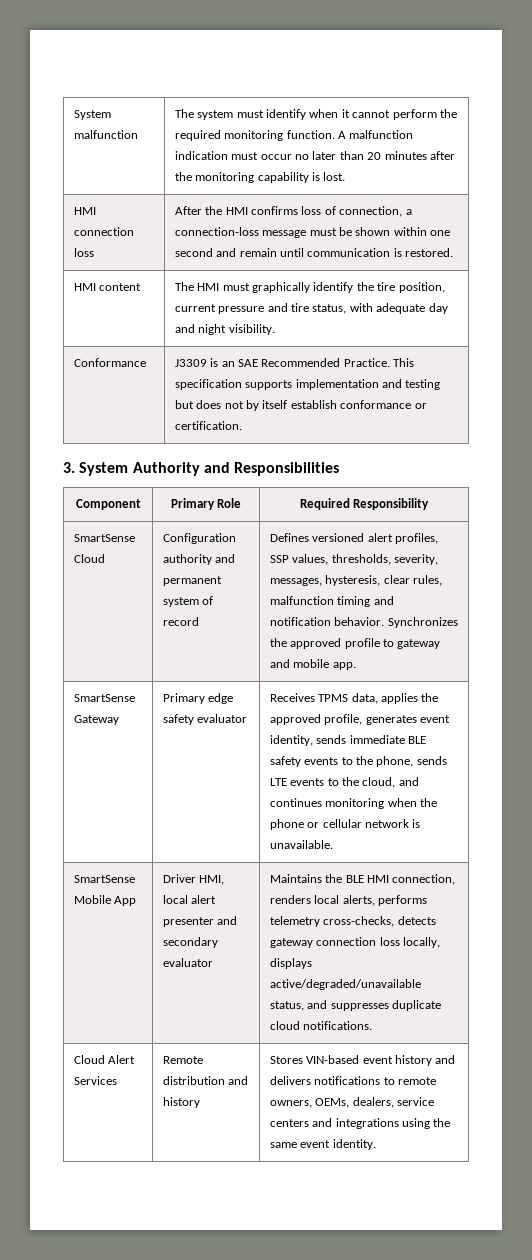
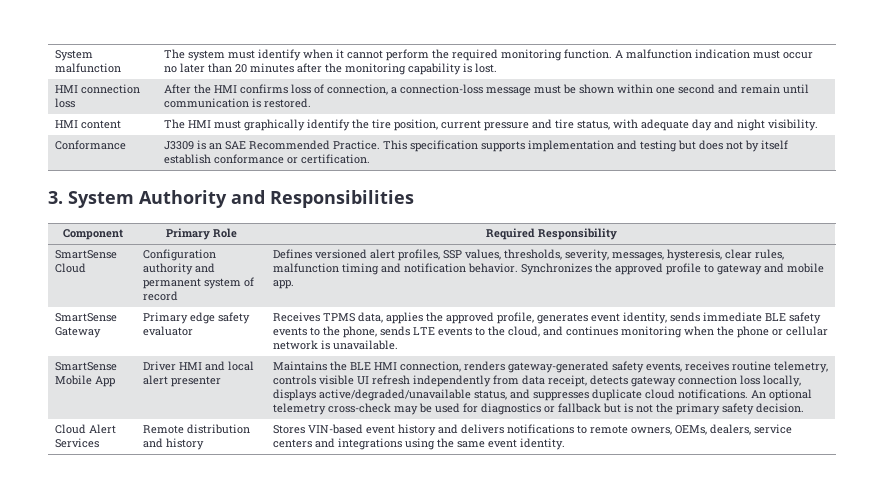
- Driver HMI, local alert presenter and secondary evaluator
+ Driver HMI and local alert presenter
- Maintains the BLE HMI connection, renders local alerts, performs telemetry cross-checks, detects gateway connection loss locally, displays active/degraded/unavailable status, and suppresses duplicate cloud notifications.
+ Maintains the BLE HMI connection, renders gateway-generated safety events, receives routine telemetry, controls visible UI refresh independently from data receipt, detects gateway connection loss locally, displays active/degraded/unavailable status, and suppresses duplicate cloud notifications. An optional telemetry cross-check may be used for diagnostics or fallback but is not the primary safety decision.

